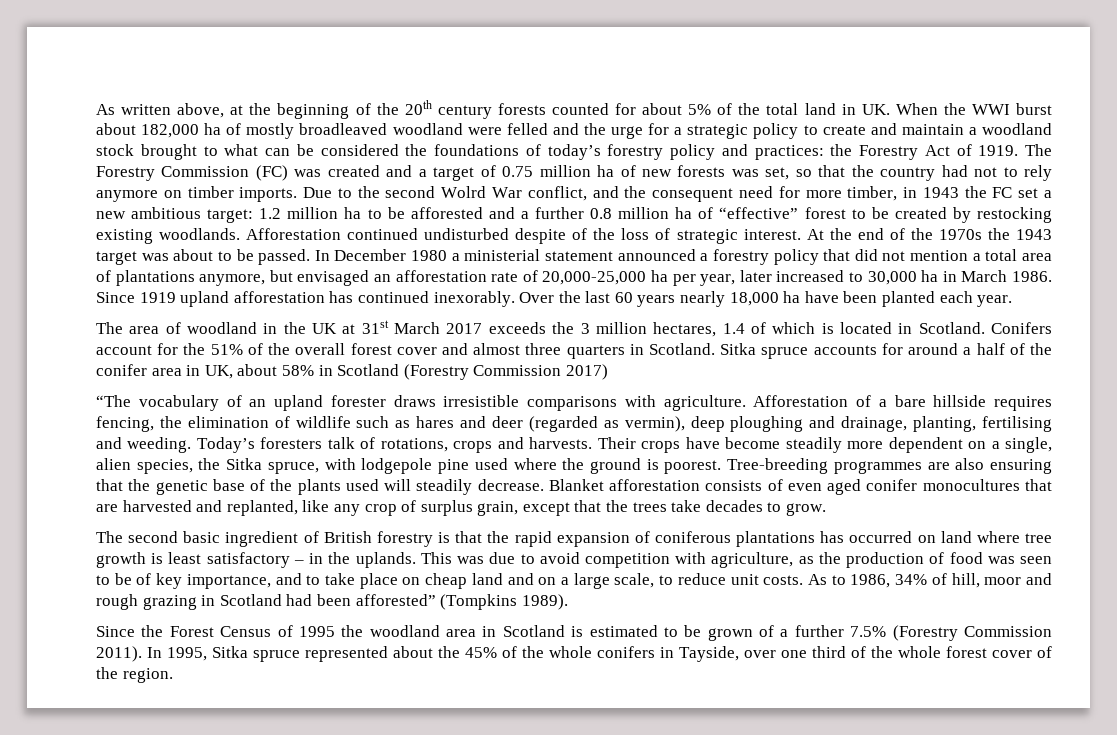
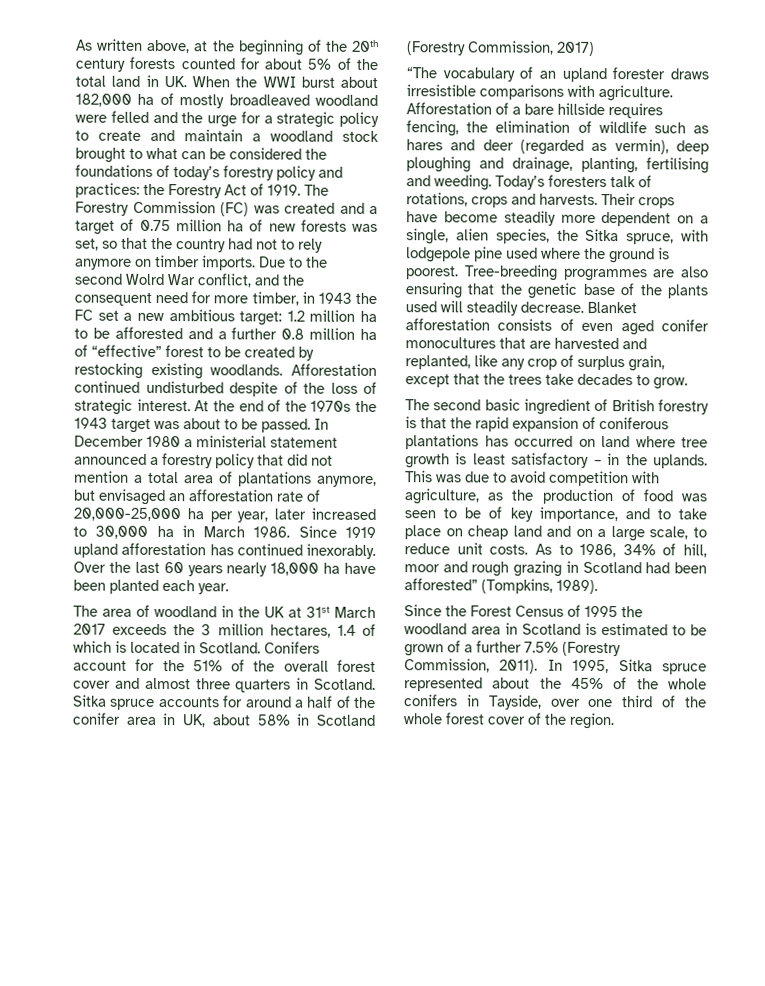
- Sitka spruce accounts for around a half of the conifer area in UK, about 58% in Scotland (Forestry Commission 2017)
+ Sitka spruce accounts for around a half of the conifer area in UK, about 58% in Scotland (Forestry Commission, 2017)
- As to 1986, 34% of hill, moor and rough grazing in Scotland had been afforested” (Tompkins 1989).
+ As to 1986, 34% of hill, moor and rough grazing in Scotland had been afforested” (Tompkins, 1989).
- Since the Forest Census of 1995 the woodland area in Scotland is estimated to be grown of a further 7.5% (Forestry Commission 2011).
+ Since the Forest Census of 1995 the woodland area in Scotland is estimated to be grown of a further 7.5% (Forestry Commission, 2011).

